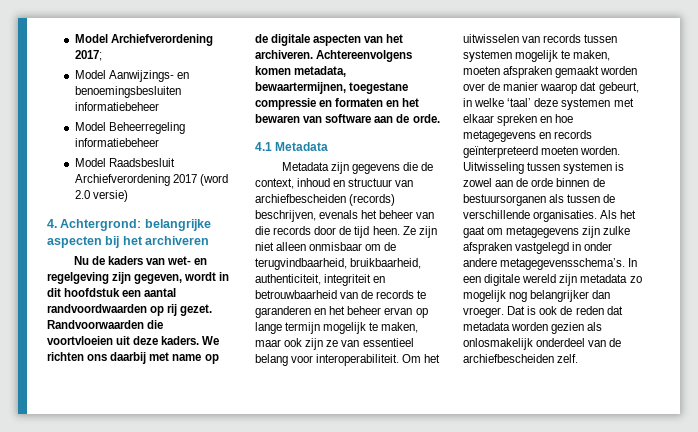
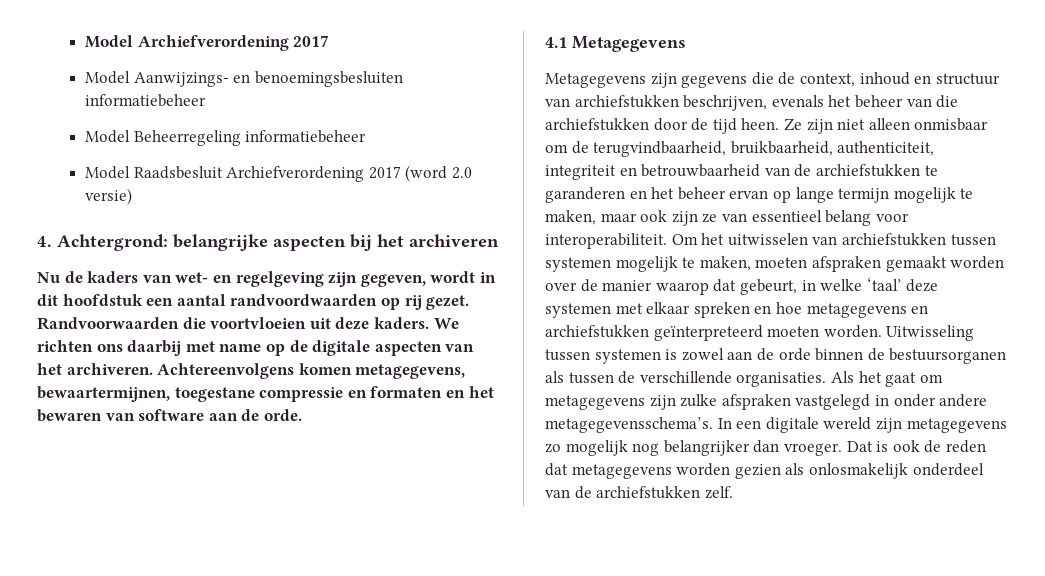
- Model Archiefverordening 2017;
+ Model Archiefverordening 2017
- Achtereenvolgens komen metadata, bewaartermijnen, toegestane compressie en formaten en het bewaren van software aan de orde.
+ Achtereenvolgens komen metagegevens, bewaartermijnen, toegestane compressie en formaten en het bewaren van software aan de orde.
- 4.1 Metadata
- Metadata zijn gegevens die de context, inhoud en structuur van archiefbescheiden (records) beschrijven, evenals het beheer van die records door de tijd heen.
+ 4.1 Metagegevens
+ Metagegevens zijn gegevens die de context, inhoud en structuur van archiefstukken beschrijven, evenals het beheer van die archiefstukken door de tijd heen.
- Ze zijn niet alleen onmisbaar om de terugvindbaarheid, bruikbaarheid, authenticiteit, integriteit en betrouwbaarheid van de records te garanderen en het beheer ervan op lange termijn mogelijk te maken, maar ook zijn ze van essentieel belang voor interoperabiliteit.
+ Ze zijn niet alleen onmisbaar om de terugvindbaarheid, bruikbaarheid, authenticiteit, integriteit en betrouwbaarheid van de archiefstukken te garanderen en het beheer ervan op lange termijn mogelijk te maken, maar ook zijn ze van essentieel belang voor interoperabiliteit.
- Om het uitwisselen van records tussen systemen mogelijk te maken, moeten afspraken gemaakt worden over de manier waarop dat gebeurt, in welke ‘taal’ deze systemen met elkaar spreken en hoe metagegevens en records geïnterpreteerd moeten worden.
+ Om het uitwisselen van archiefstukken tussen systemen mogelijk te maken, moeten afspraken gemaakt worden over de manier waarop dat gebeurt, in welke ‘taal’ deze systemen met elkaar spreken en hoe metagegevens en archiefstukken geïnterpreteerd moeten worden.
- In een digitale wereld zijn metadata zo mogelijk nog belangrijker dan vroeger.
+ In een digitale wereld zijn metagegevens zo mogelijk nog belangrijker dan vroeger.
- Dat is ook de reden dat metadata worden gezien als onlosmakelijk onderdeel van de archiefbescheiden zelf.
+ Dat is ook de reden dat metagegevens worden gezien als onlosmakelijk onderdeel van de archiefstukken zelf.

